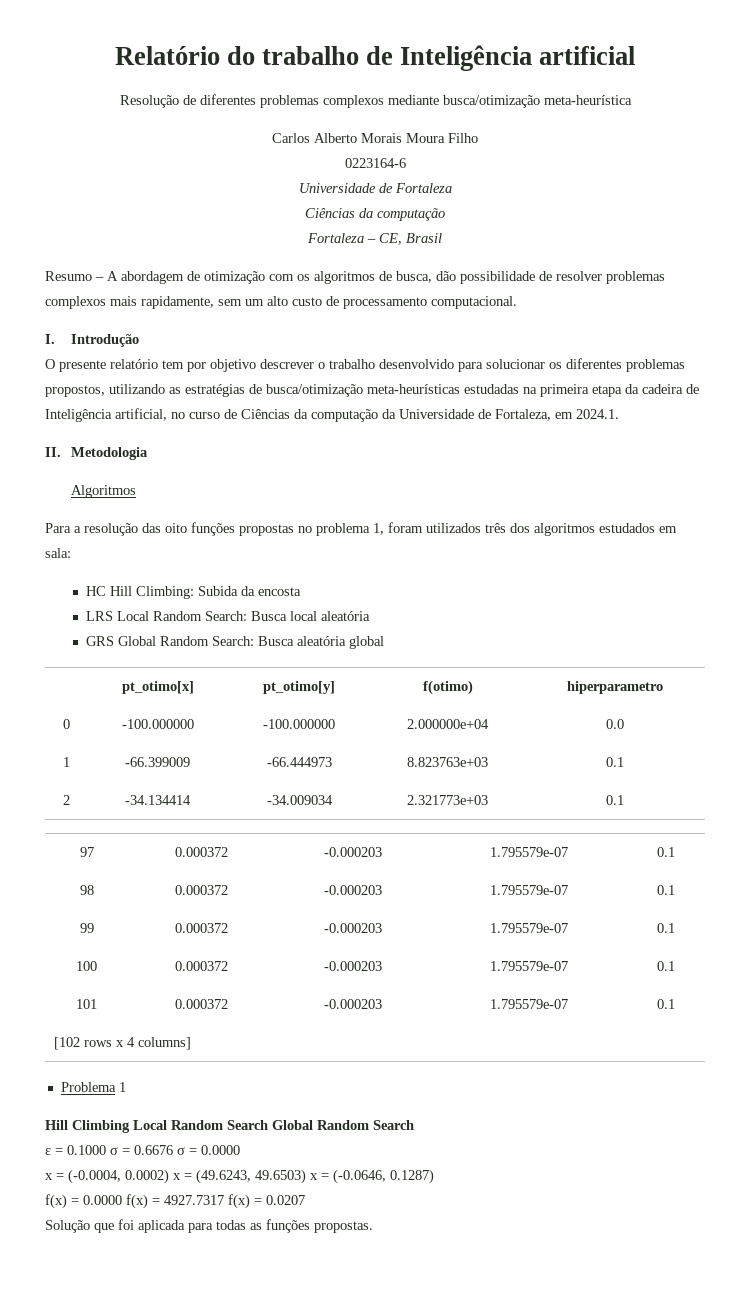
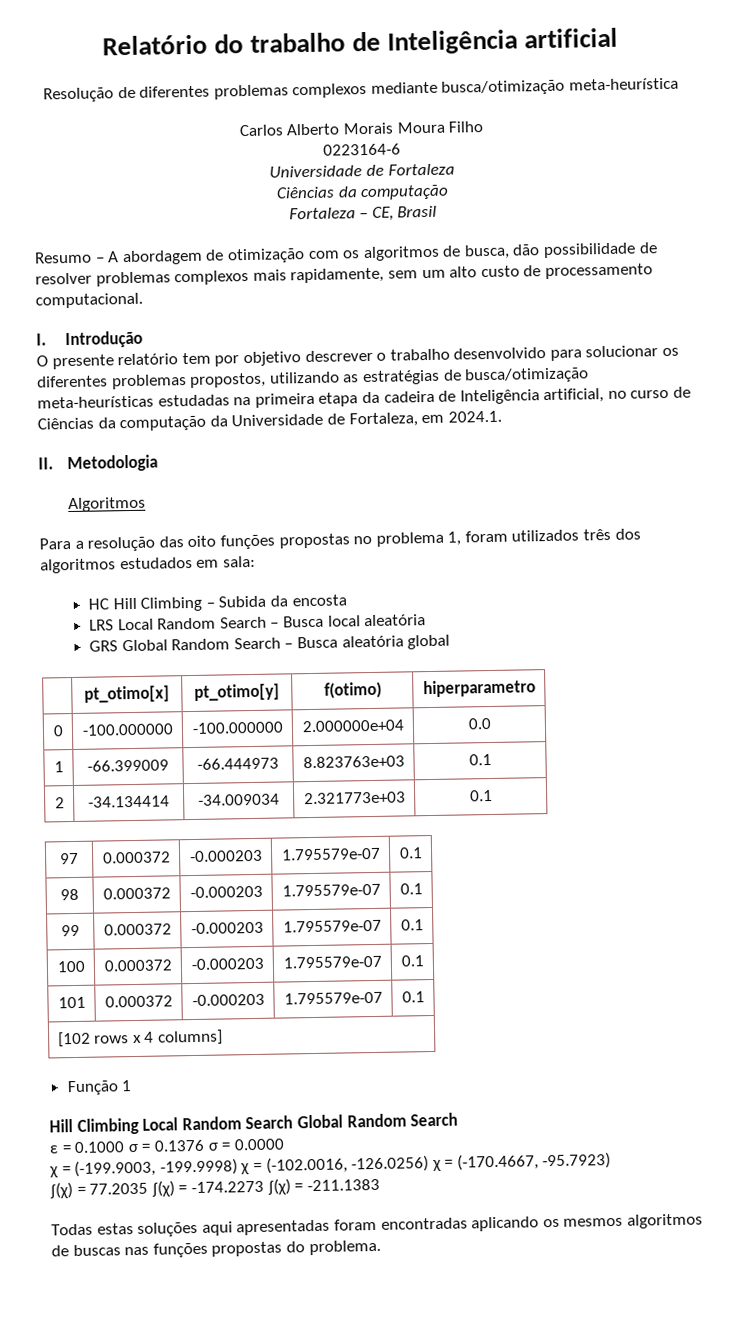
- HC Hill Climbing: Subida da encosta
+ HC Hill Climbing – Subida da encosta
- LRS Local Random Search: Busca local aleatória
+ LRS Local Random Search – Busca local aleatória
- GRS Global Random Search: Busca aleatória global
+ GRS Global Random Search – Busca aleatória global
- Problema 1
+ Função 1
- ε = 0.1000 σ = 0.6676 σ = 0.0000
+ ε = 0.1000 σ = 0.1376 σ = 0.0000
- x = (-0.0004, 0.0002) x = (49.6243, 49.6503) x = (-0.0646, 0.1287)
- f(x) = 0.0000 f(x) = 4927.7317 f(x) = 0.0207
- Solução que foi aplicada para todas as funções propostas.
+ χ = (-199.9003, -199.9998) χ = (-102.0016, -126.0256) χ = (-170.4667, -95.7923)
+ ʄ(χ) = 77.2035 ʄ(χ) = -174.2273 ʄ(χ) = -211.1383
+ Todas estas soluções aqui apresentadas foram encontradas aplicando os mesmos algoritmos de buscas nas funções propostas do problema.

